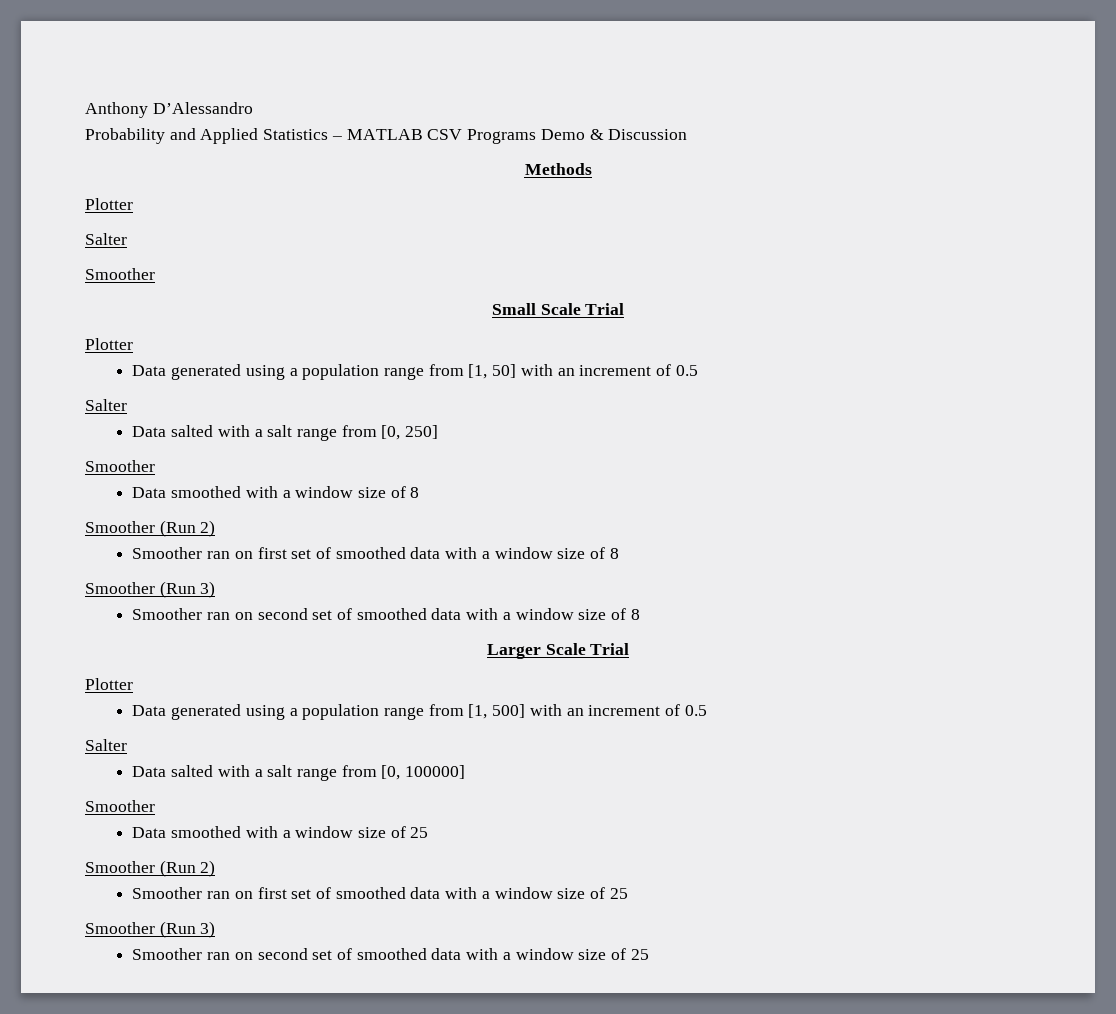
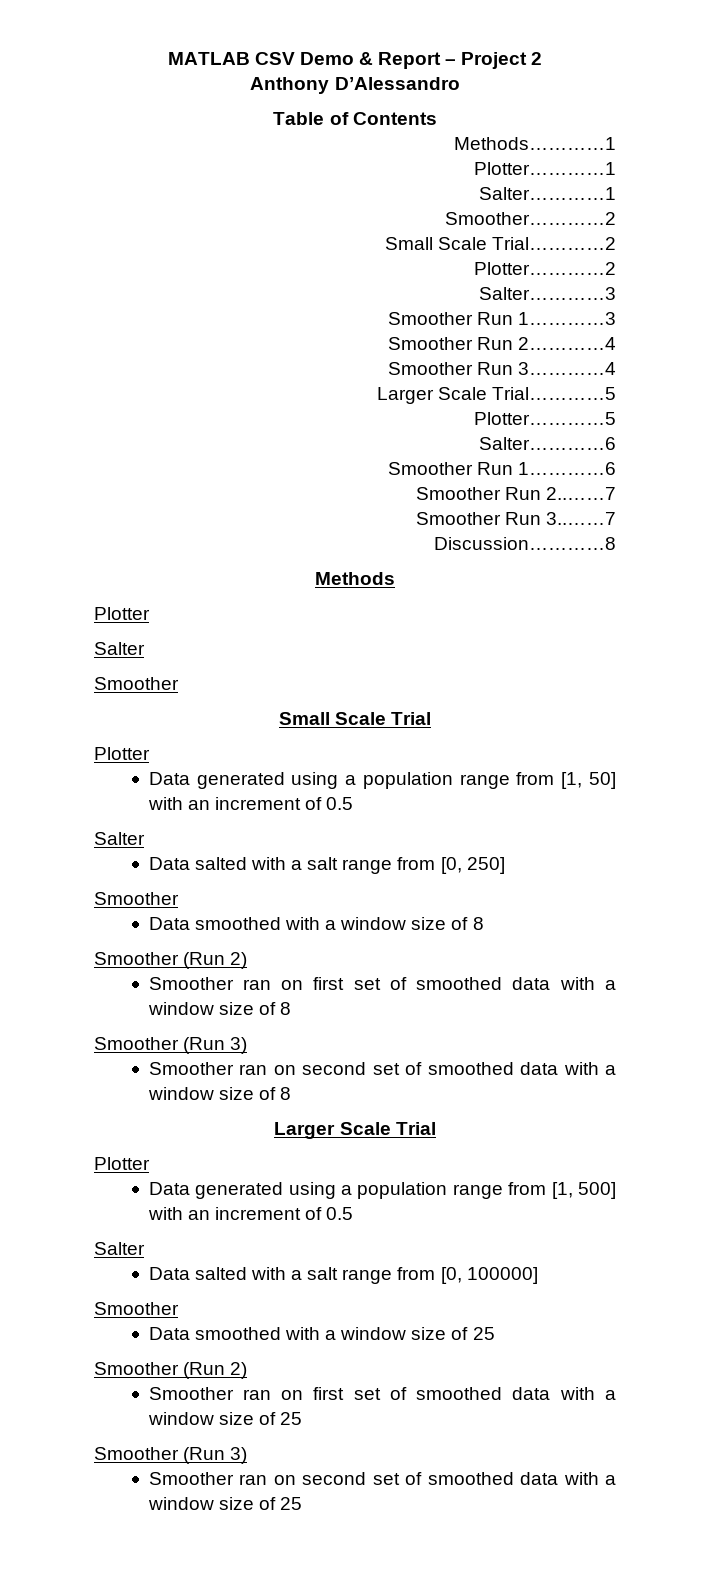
+ MATLAB CSV Demo & Report – Project 2
  Anthony D’Alessandro
- Probability and Applied Statistics – MATLAB CSV Programs Demo & Discussion
+ Table of Contents
+ Methods…………1
+ Plotter…………1
+ Salter…………1
+ Smoother…………2
+ Small Scale Trial…………2
+ Plotter…………2
+ Salter…………3
+ Smoother Run 1…………3
+ Smoother Run 2…………4
+ Smoother Run 3…………4
+ Larger Scale Trial…………5
+ Plotter…………5
+ Salter…………6
+ Smoother Run 1…………6
+ Smoother Run 2..……7
+ Smoother Run 3..……7
+ Discussion…………8

